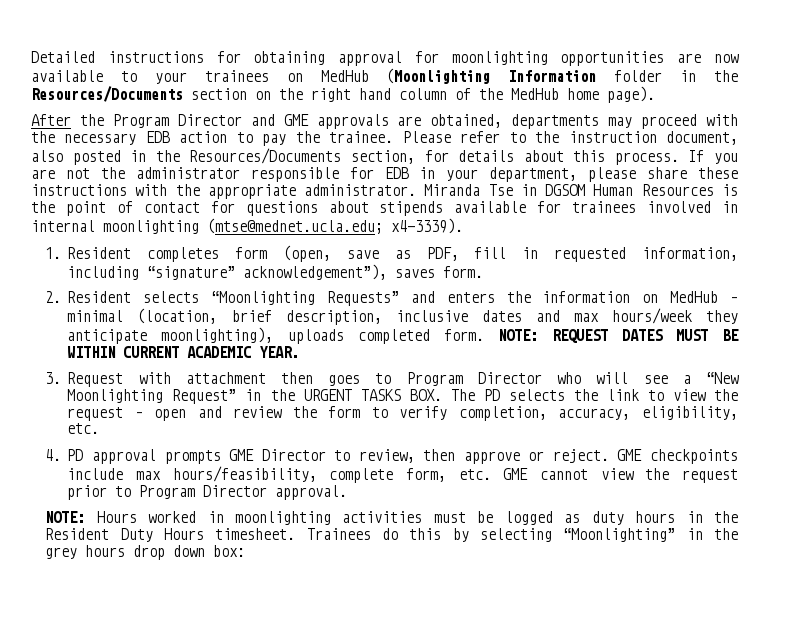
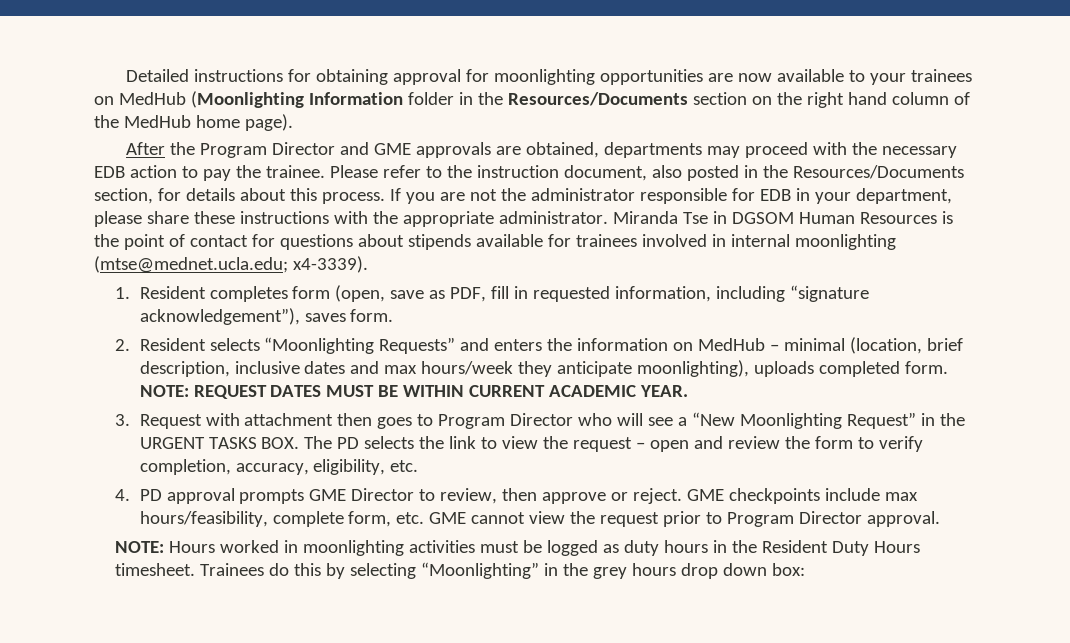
- 1. Resident completes form (open, save as PDF, fill in requested information, including “signature” acknowledgement”), saves form.
+ 1. Resident completes form (open, save as PDF, fill in requested information, including “signature acknowledgement”), saves form.

